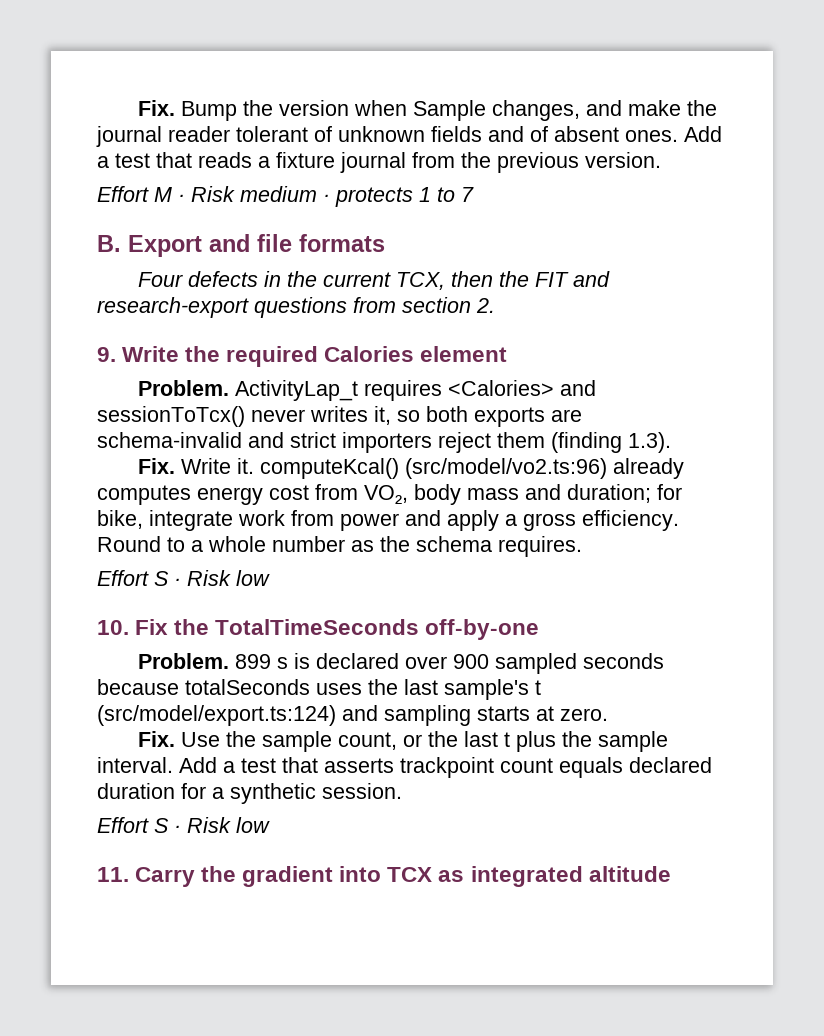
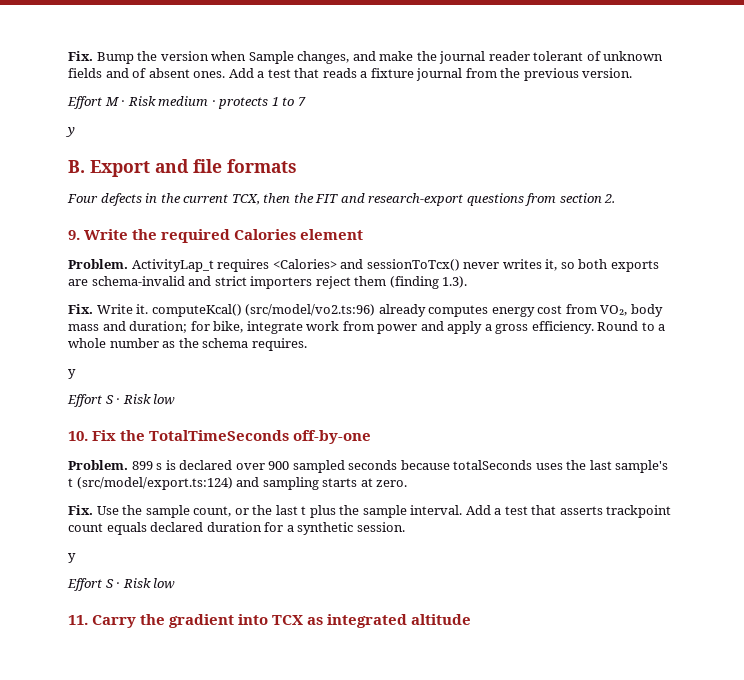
  Effort M · Risk medium · protects 1 to 7
+ y
  Round to a whole number as the schema requires.
+ y
  Add a test that asserts trackpoint count equals declared duration for a synthetic session.
+ y

